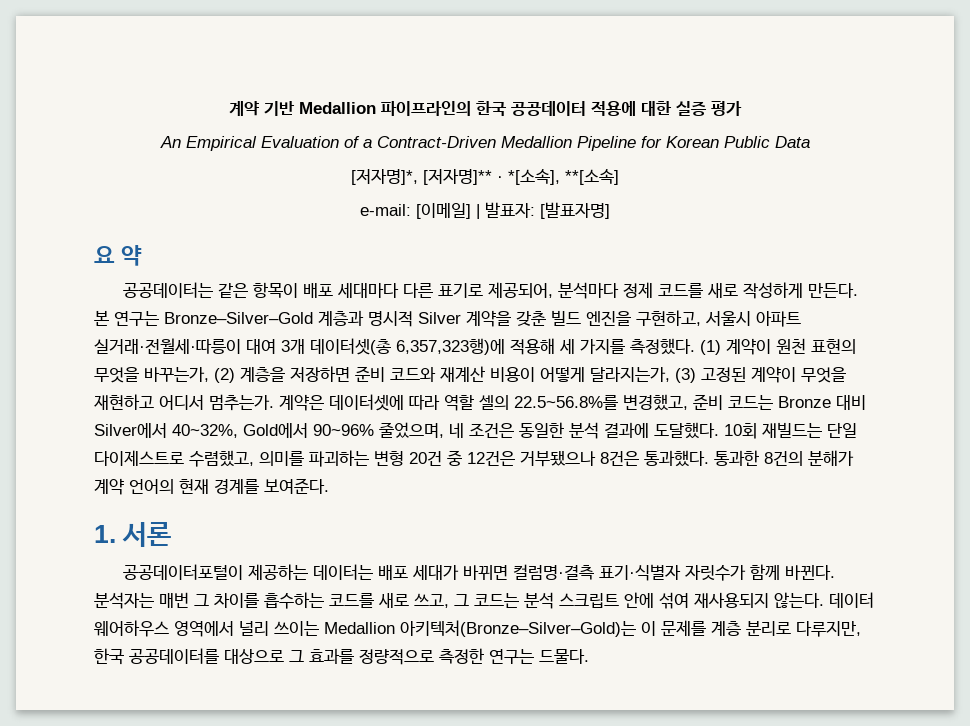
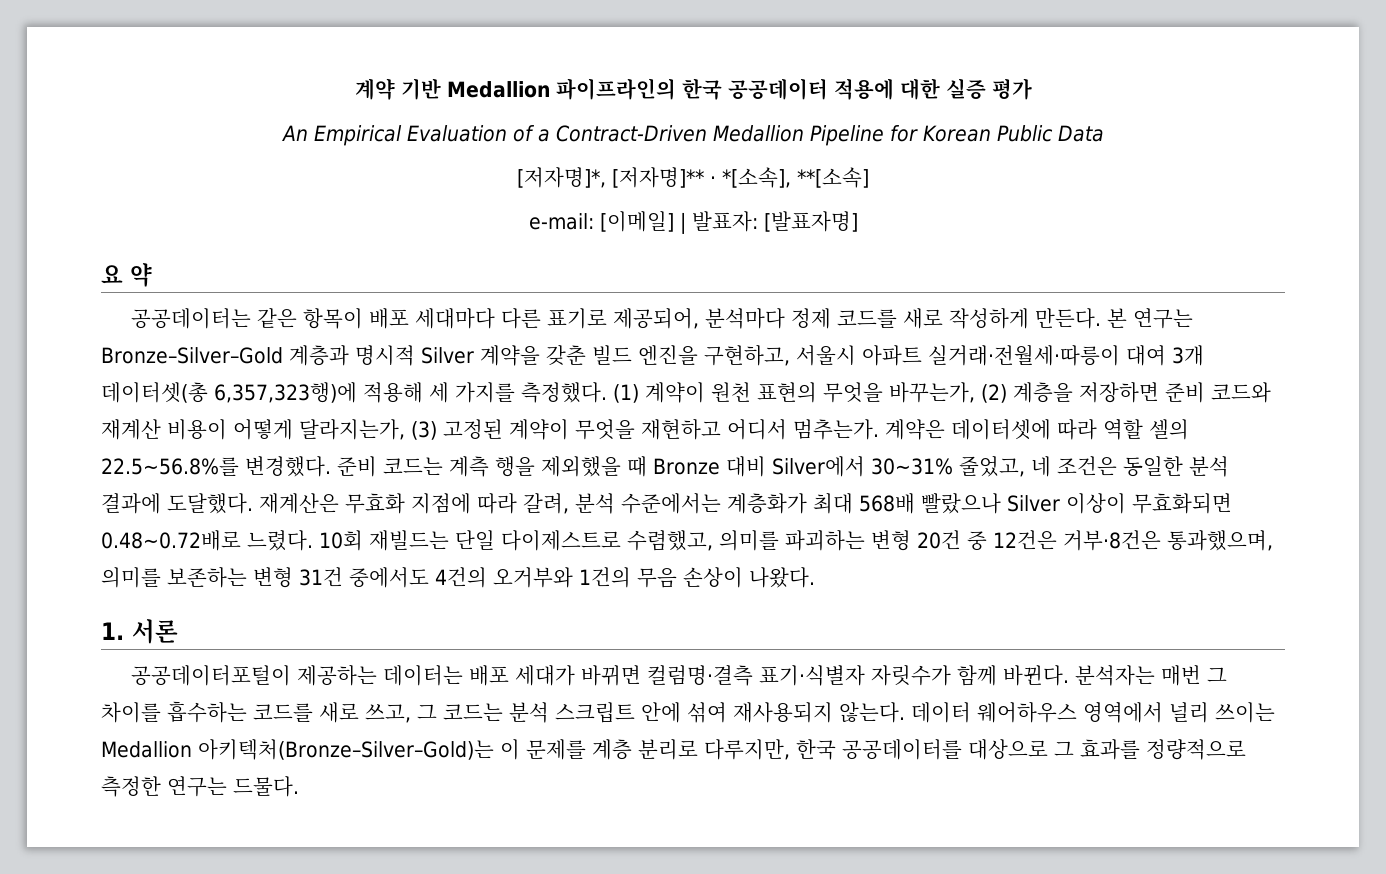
- 계약은 데이터셋에 따라 역할 셀의 22.5~56.8%를 변경했고, 준비 코드는 Bronze 대비 Silver에서 40~32%, Gold에서 90~96% 줄었으며, 네 조건은 동일한 분석 결과에 도달했다.
+ 계약은 데이터셋에 따라 역할 셀의 22.5~56.8%를 변경했다. 준비 코드는 계측 행을 제외했을 때 Bronze 대비 Silver에서 30~31% 줄었고, 네 조건은 동일한 분석 결과에 도달했다.
+ 재계산은 무효화 지점에 따라 갈려, 분석 수준에서는 계층화가 최대 568배 빨랐으나 Silver 이상이 무효화되면 0.48~0.72배로 느렸다.
- 10회 재빌드는 단일 다이제스트로 수렴했고, 의미를 파괴하는 변형 20건 중 12건은 거부됐으나 8건은 통과했다. 통과한 8건의 분해가 계약 언어의 현재 경계를 보여준다.
+ 10회 재빌드는 단일 다이제스트로 수렴했고, 의미를 파괴하는 변형 20건 중 12건은 거부·8건은 통과했으며, 의미를 보존하는 변형 31건 중에서도 4건의 오거부와 1건의 무음 손상이 나왔다.

